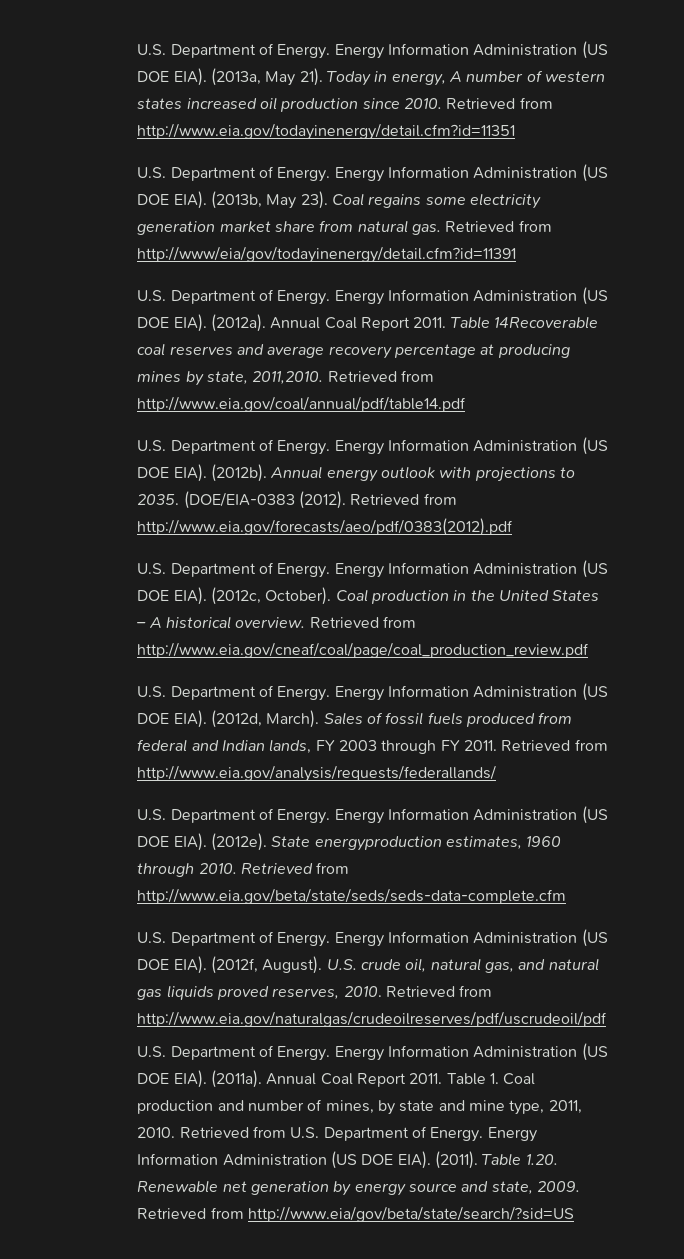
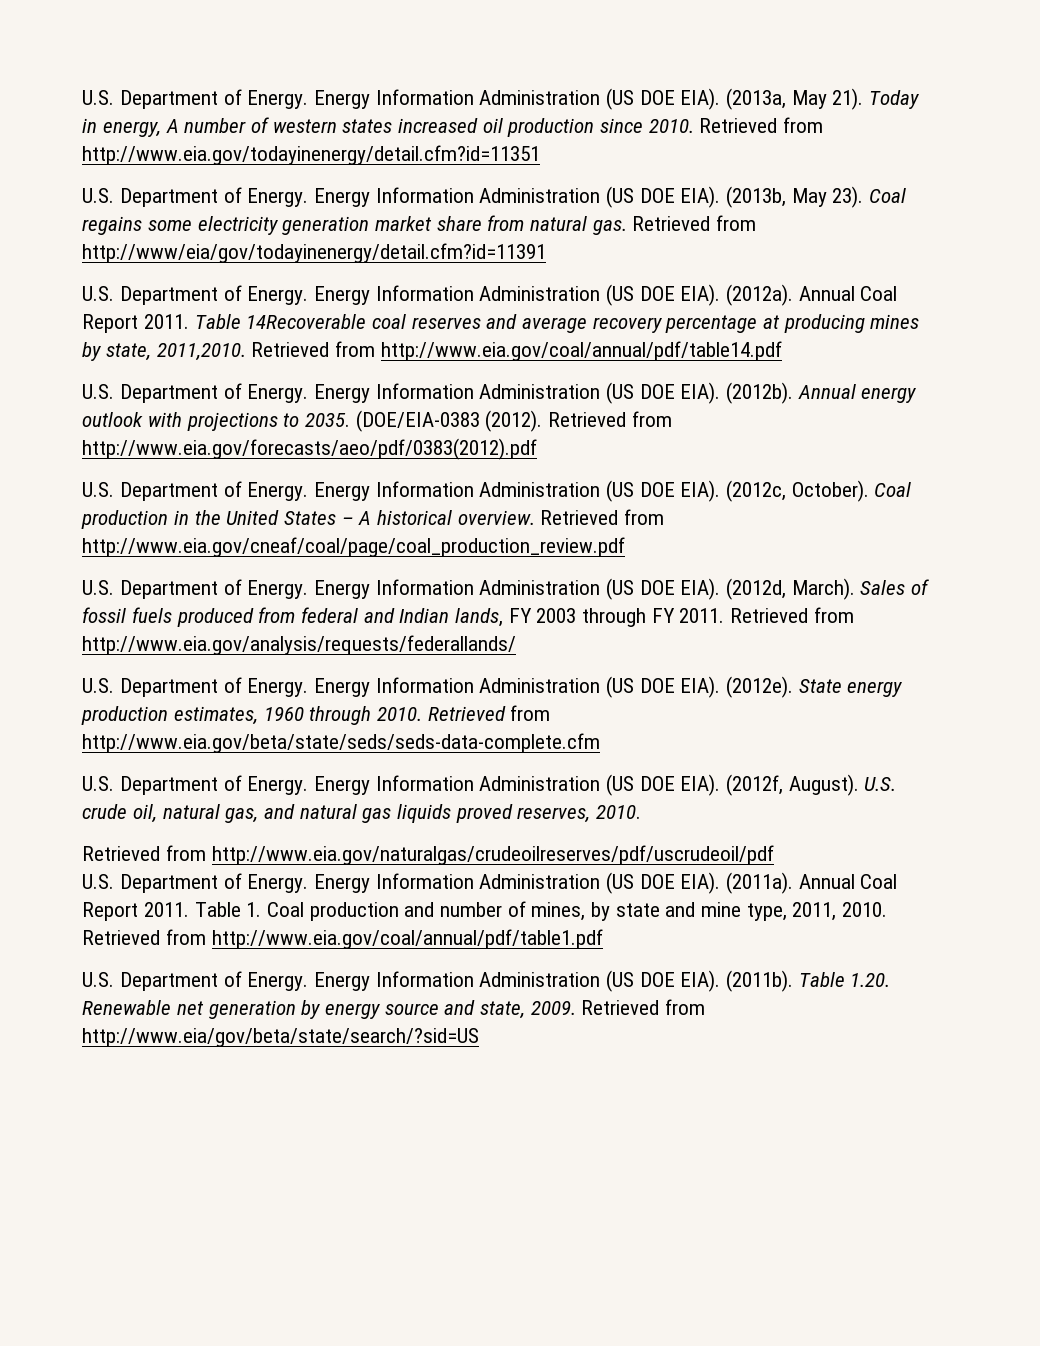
- State energyproduction estimates, 1960 through 2010.
+ State energy production estimates, 1960 through 2010.
- U.S. crude oil, natural gas, and natural gas liquids proved reserves, 2010. Retrieved from http://www.eia.gov/naturalgas/crudeoilreserves/pdf/uscrudeoil/pdf
+ U.S. crude oil, natural gas, and natural gas liquids proved reserves, 2010.
+ Retrieved from http://www.eia.gov/naturalgas/crudeoilreserves/pdf/uscrudeoil/pdf
- Retrieved from U.S. Department of Energy.
+ Retrieved from http://www.eia.gov/coal/annual/pdf/table1.pdf
+ U.S. Department of Energy.
- (2011).
+ (2011b).

